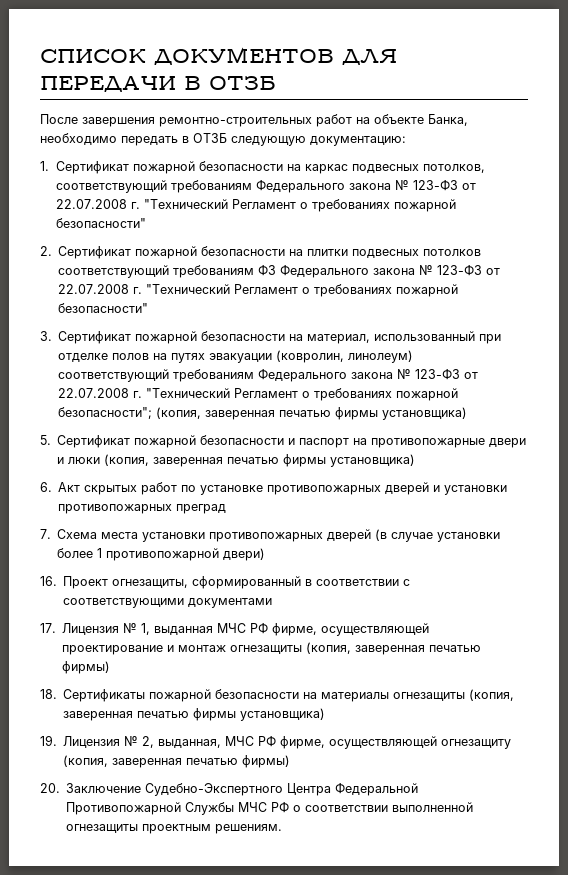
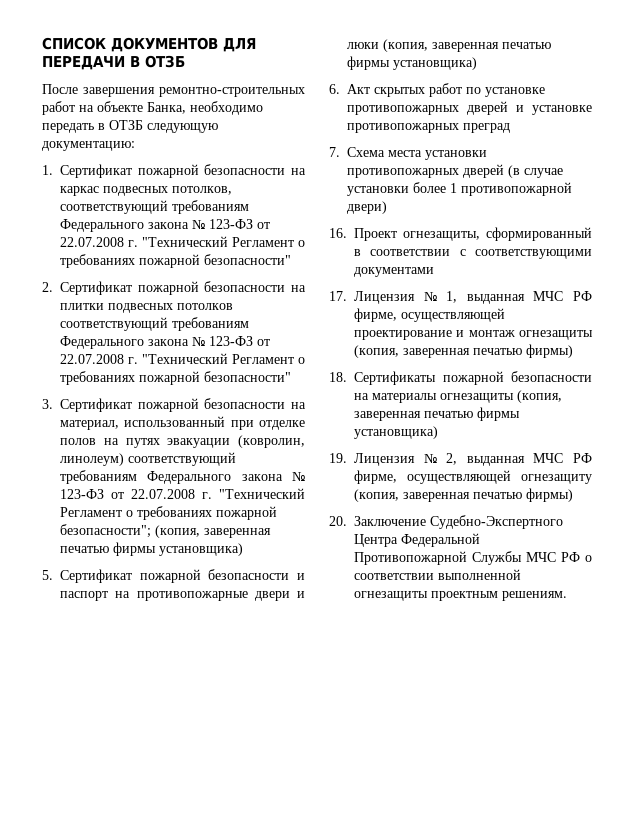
- 2. Сертификат пожарной безопасности на плитки подвесных потолков соответствующий требованиям ФЗ Федерального закона № 123-ФЗ от 22.07.2008 г. "Технический Регламент о требованиях пожарной безопасности"
+ 2. Сертификат пожарной безопасности на плитки подвесных потолков соответствующий требованиям Федерального закона № 123-ФЗ от 22.07.2008 г. "Технический Регламент о требованиях пожарной безопасности"
- 6. Акт скрытых работ по установке противопожарных дверей и установки противопожарных преград
+ 6. Акт скрытых работ по установке противопожарных дверей и установке противопожарных преград
- 19. Лицензия № 2, выданная, МЧС РФ фирме, осуществляющей огнезащиту (копия, заверенная печатью фирмы)
+ 19. Лицензия № 2, выданная МЧС РФ фирме, осуществляющей огнезащиту (копия, заверенная печатью фирмы)

